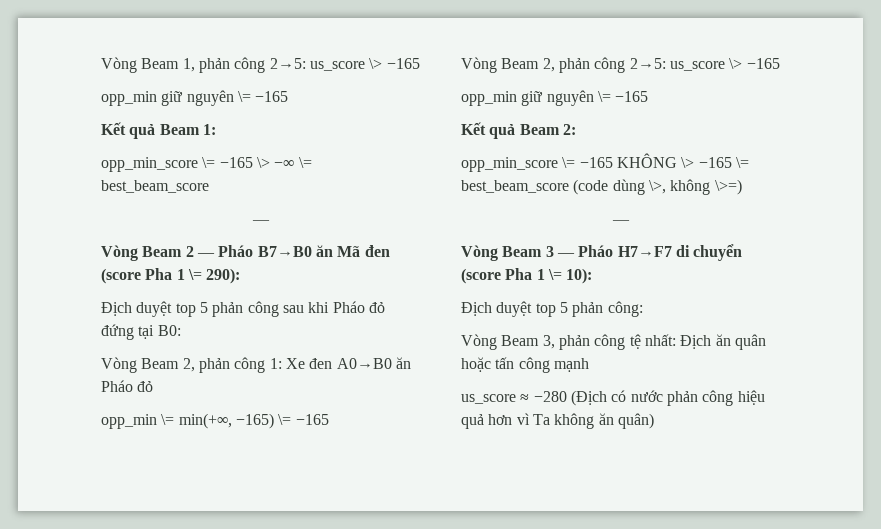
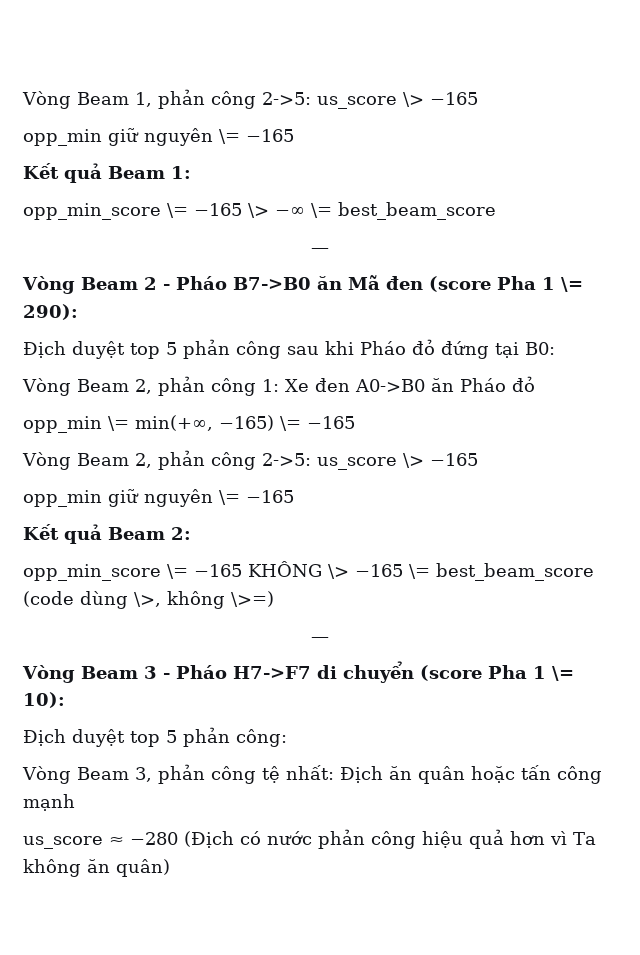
- Vòng Beam 1, phản công 2→5: us_score \> −165
+ Vòng Beam 1, phản công 2->5: us_score \> −165
- Vòng Beam 2 — Pháo B7→B0 ăn Mã đen (score Pha 1 \= 290):
+ Vòng Beam 2 - Pháo B7->B0 ăn Mã đen (score Pha 1 \= 290):
- Vòng Beam 2, phản công 1: Xe đen A0→B0 ăn Pháo đỏ
+ Vòng Beam 2, phản công 1: Xe đen A0->B0 ăn Pháo đỏ
- Vòng Beam 2, phản công 2→5: us_score \> −165
+ Vòng Beam 2, phản công 2->5: us_score \> −165
- Vòng Beam 3 — Pháo H7→F7 di chuyển (score Pha 1 \= 10):
+ Vòng Beam 3 - Pháo H7->F7 di chuyển (score Pha 1 \= 10):

